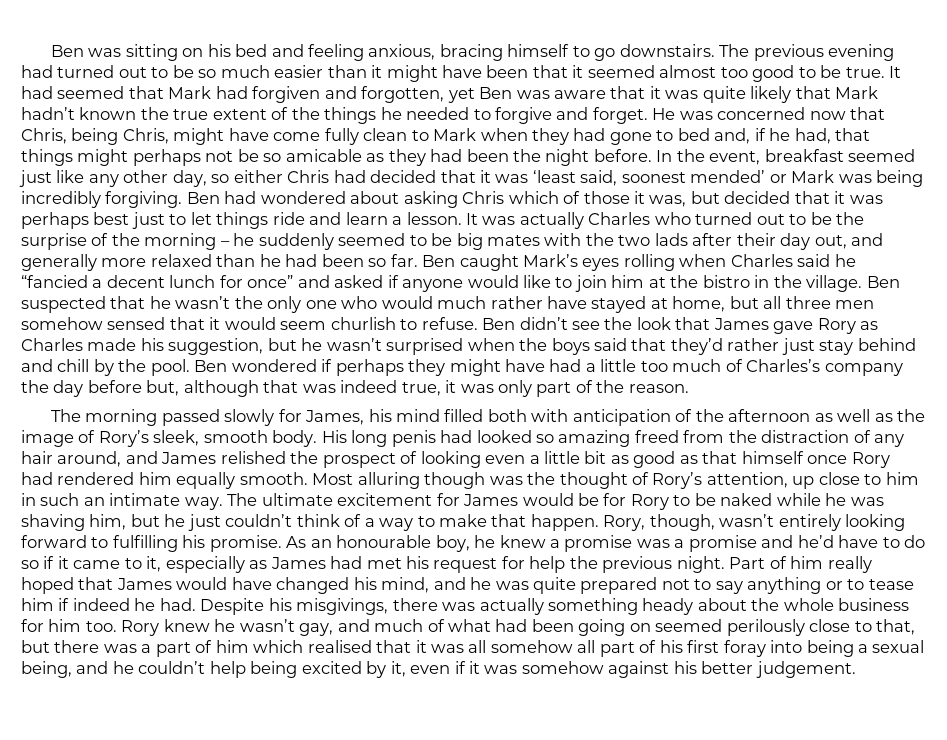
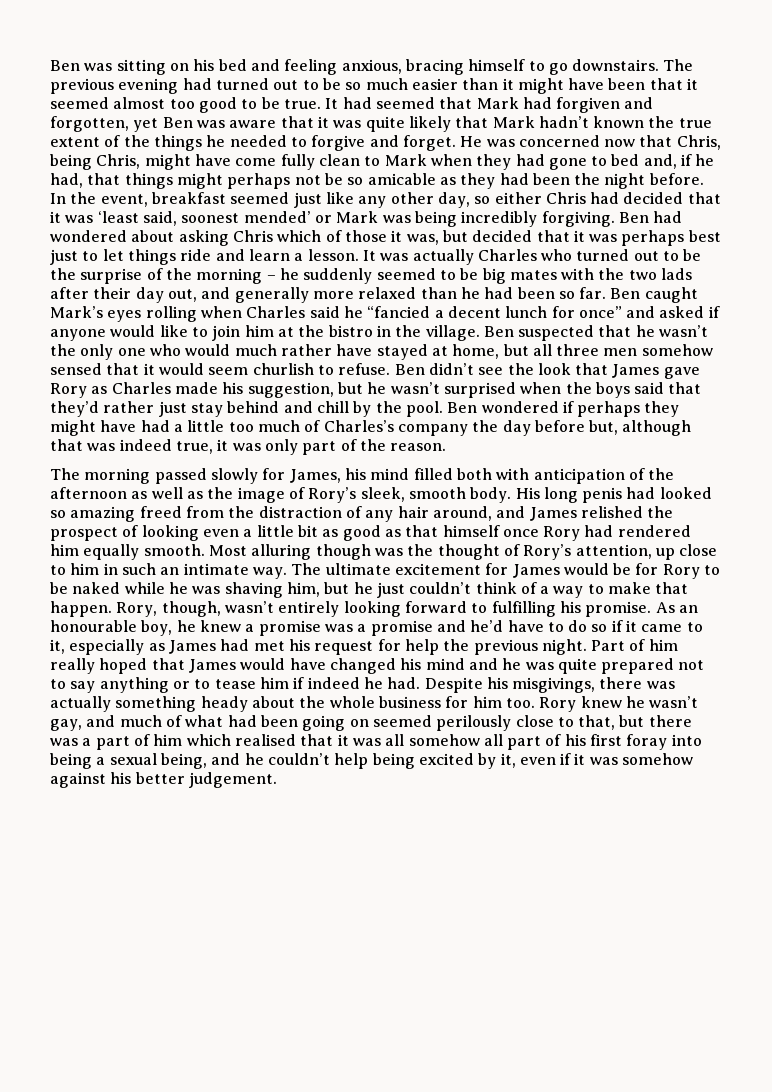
- Part of him really hoped that James would have changed his mind, and he was quite prepared not to say anything or to tease him if indeed he had.
+ Part of him really hoped that James would have changed his mind and he was quite prepared not to say anything or to tease him if indeed he had.

